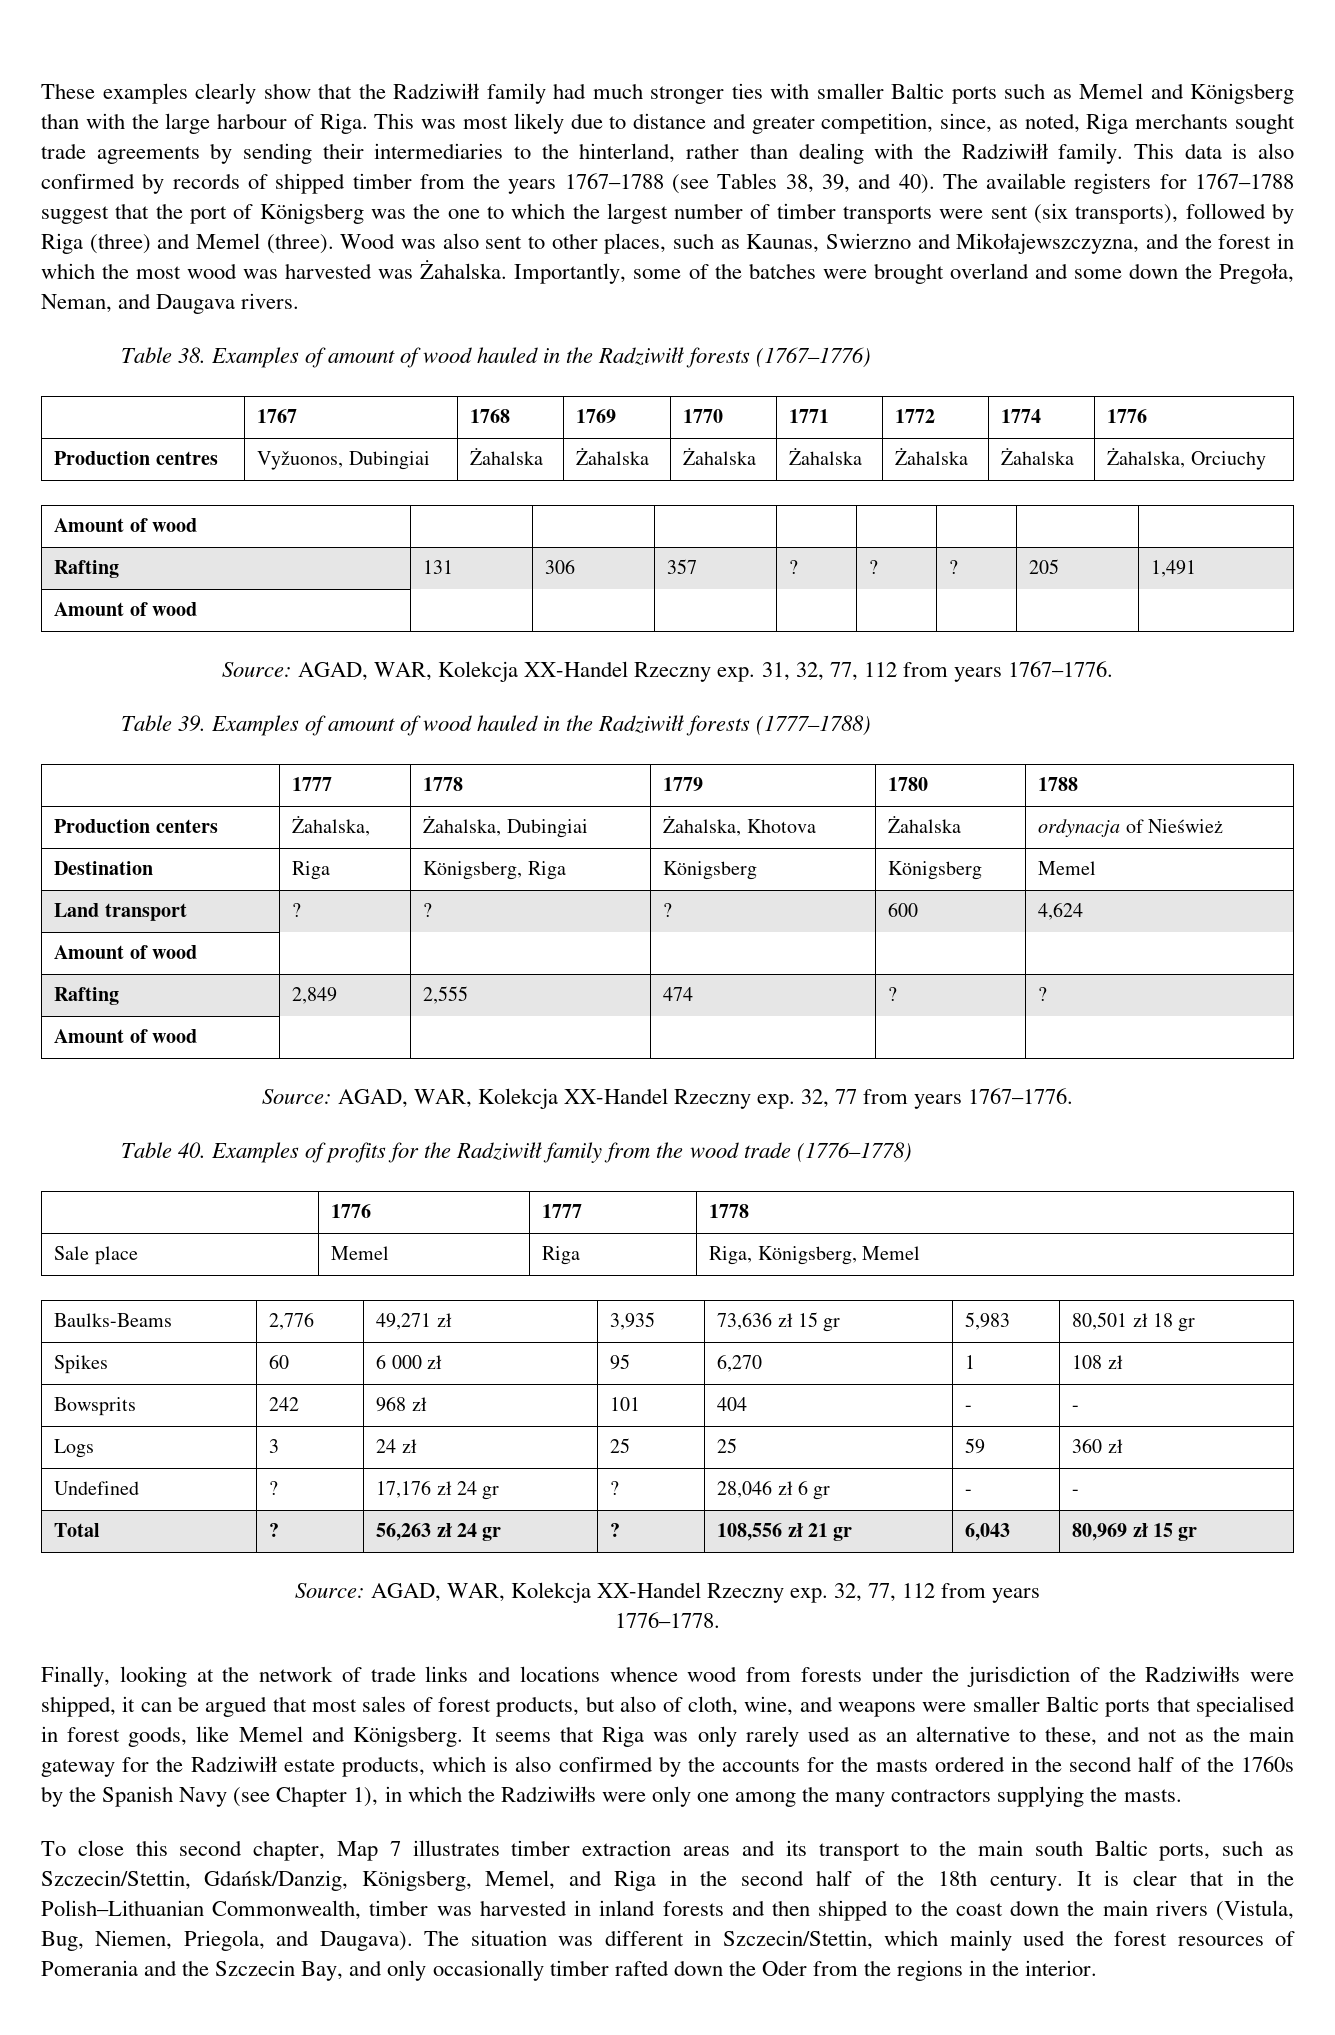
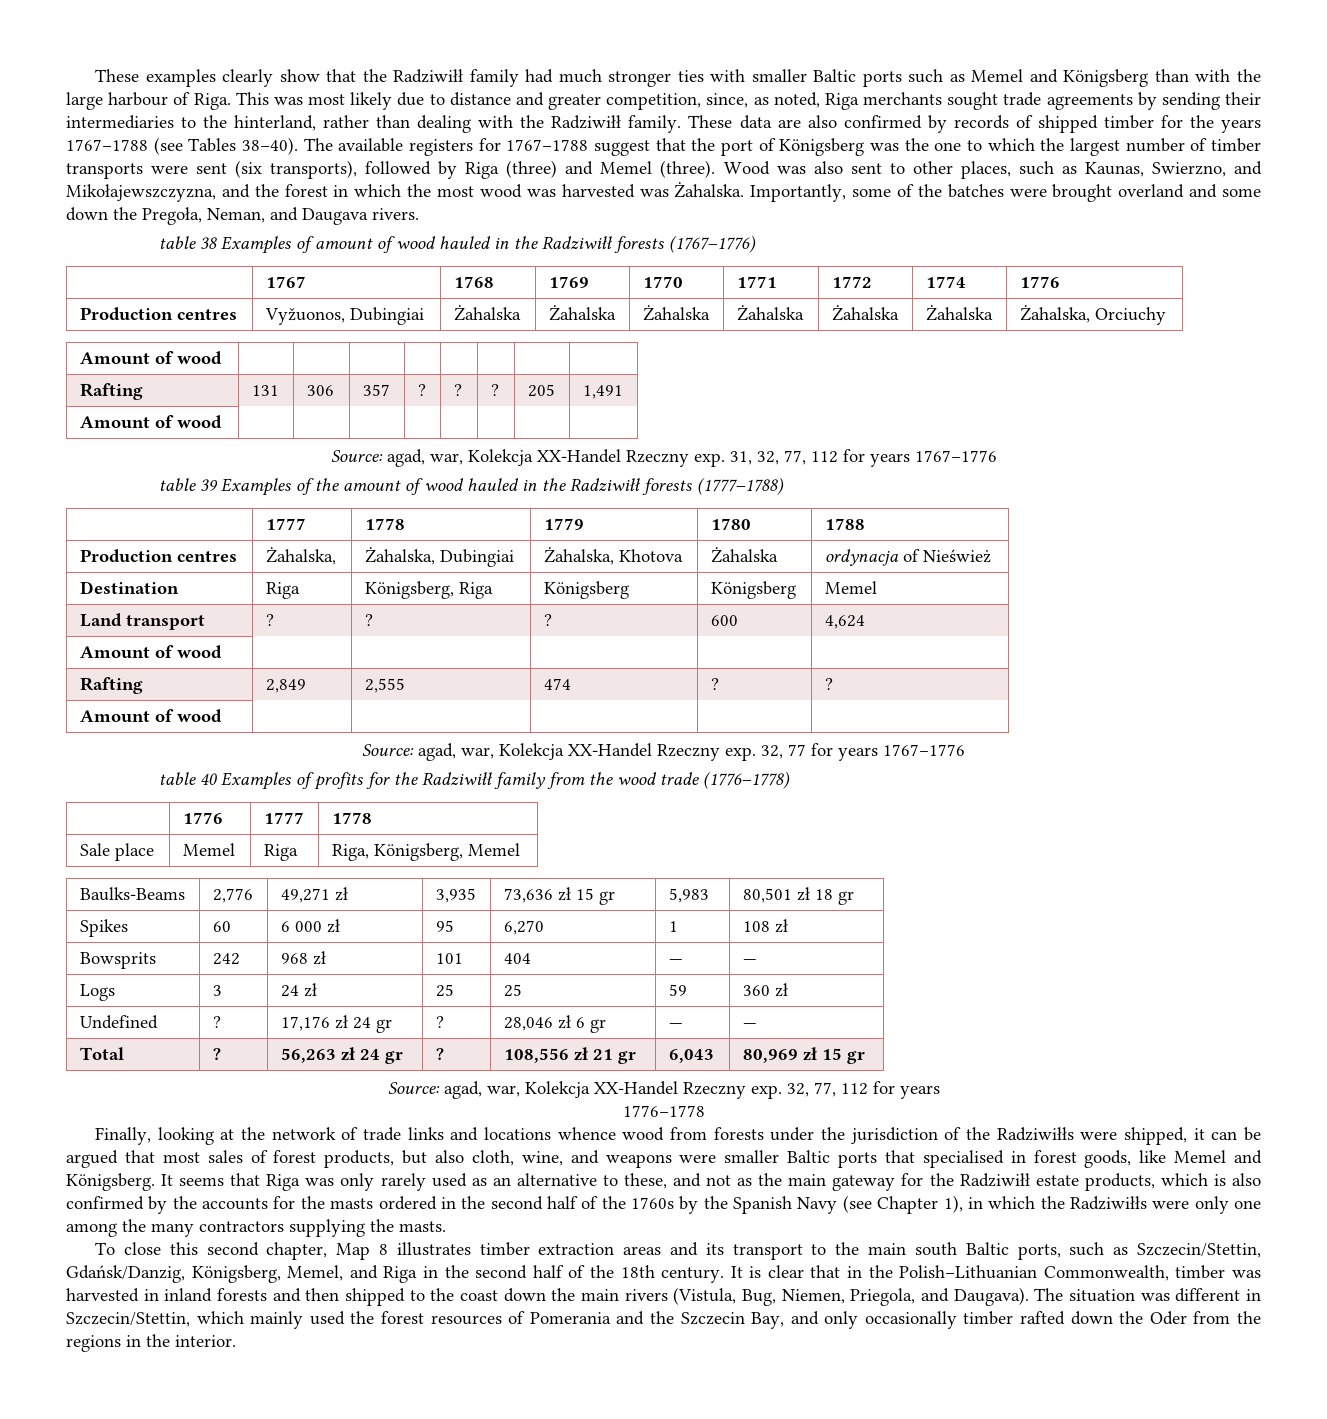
- This data is also confirmed by records of shipped timber from the years 1767–1788 (see Tables 38, 39, and 40).
+ These data are also confirmed by records of shipped timber for the years 1767–1788 (see Tables 38–40).
- Wood was also sent to other places, such as Kaunas, Swierzno and Mikołajewszczyzna, and the forest in which the most wood was harvested was Żahalska.
+ Wood was also sent to other places, such as Kaunas, Swierzno, and Mikołajewszczyzna, and the forest in which the most wood was harvested was Żahalska.
- Table 38. Examples of amount of wood hauled in the Radziwiłł forests (1767–1776)
+ table 38 Examples of amount of wood hauled in the Radziwiłł forests (1767–1776)
  Rafting | 131 | 306 | 357 | ? | ? | ? | 205 | 1,491
  Amount of wood | | | | | | | |
- Source: AGAD, WAR, Kolekcja XX-Handel Rzeczny exp.
+ Source: agad, war, Kolekcja XX-Handel Rzeczny exp.
- 31, 32, 77, 112 from years 1767–1776.
- Table 39. Examples of amount of wood hauled in the Radziwiłł forests (1777–1788)
+ 31, 32, 77, 112 for years 1767–1776
+ table 39 Examples of the amount of wood hauled in the Radziwiłł forests (1777–1788)
- Production centers | Żahalska, | Żahalska, Dubingiai | Żahalska, Khotova | Żahalska | ordynacja of Nieśwież
+ Production centres | Żahalska, | Żahalska, Dubingiai | Żahalska, Khotova | Żahalska | ordynacja of Nieśwież
  Rafting | 2,849 | 2,555 | 474 | ? | ?
  Amount of wood | | | | |
- Source: AGAD, WAR, Kolekcja XX-Handel Rzeczny exp.
+ Source: agad, war, Kolekcja XX-Handel Rzeczny exp.
- 32, 77 from years 1767–1776.
- Table 40. Examples of profits for the Radziwiłł family from the wood trade (1776–1778)
+ 32, 77 for years 1767–1776
+ table 40 Examples of profits for the Radziwiłł family from the wood trade (1776–1778)
- Bowsprits | 242 | 968 zł | 101 | 404 | - | -
+ Bowsprits | 242 | 968 zł | 101 | 404 | — | —
- Undefined | ? | 17,176 zł 24 gr | ? | 28,046 zł 6 gr | - | -
+ Undefined | ? | 17,176 zł 24 gr | ? | 28,046 zł 6 gr | — | —
  Total | ? | 56,263 zł 24 gr | ? | 108,556 zł 21 gr | 6,043 | 80,969 zł 15 gr
- Source: AGAD, WAR, Kolekcja XX-Handel Rzeczny exp. 32, 77, 112 from years
+ Source: agad, war, Kolekcja XX-Handel Rzeczny exp. 32, 77, 112 for years
- 1776–1778.
+ 1776–1778
- Finally, looking at the network of trade links and locations whence wood from forests under the jurisdiction of the Radziwiłłs were shipped, it can be argued that most sales of forest products, but also of cloth, wine, and weapons were smaller Baltic ports that specialised in forest goods, like Memel and Königsberg.
+ Finally, looking at the network of trade links and locations whence wood from forests under the jurisdiction of the Radziwiłłs were shipped, it can be argued that most sales of forest products, but also cloth, wine, and weapons were smaller Baltic ports that specialised in forest goods, like Memel and Königsberg.
- To close this second chapter, Map 7 illustrates timber extraction areas and its transport to the main south Baltic ports, such as Szczecin/Stettin, Gdańsk/Danzig, Königsberg, Memel, and Riga in the second half of the 18th century.
+ To close this second chapter, Map 8 illustrates timber extraction areas and its transport to the main south Baltic ports, such as Szczecin/Stettin, Gdańsk/Danzig, Königsberg, Memel, and Riga in the second half of the 18th century.

